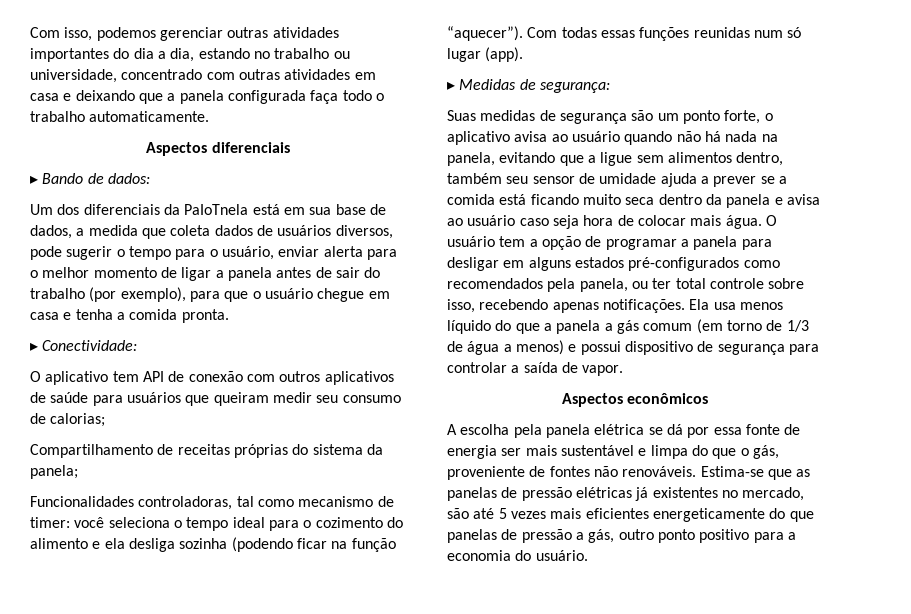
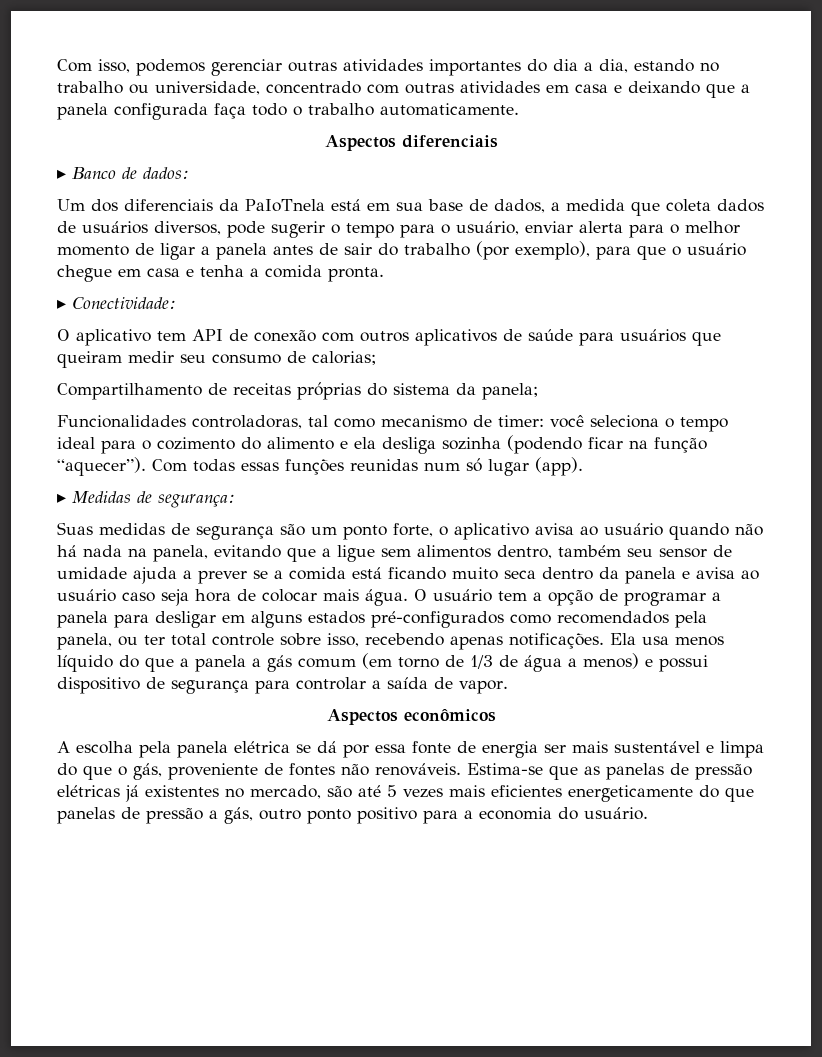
- ▸ Bando de dados:
+ ▸ Banco de dados:

